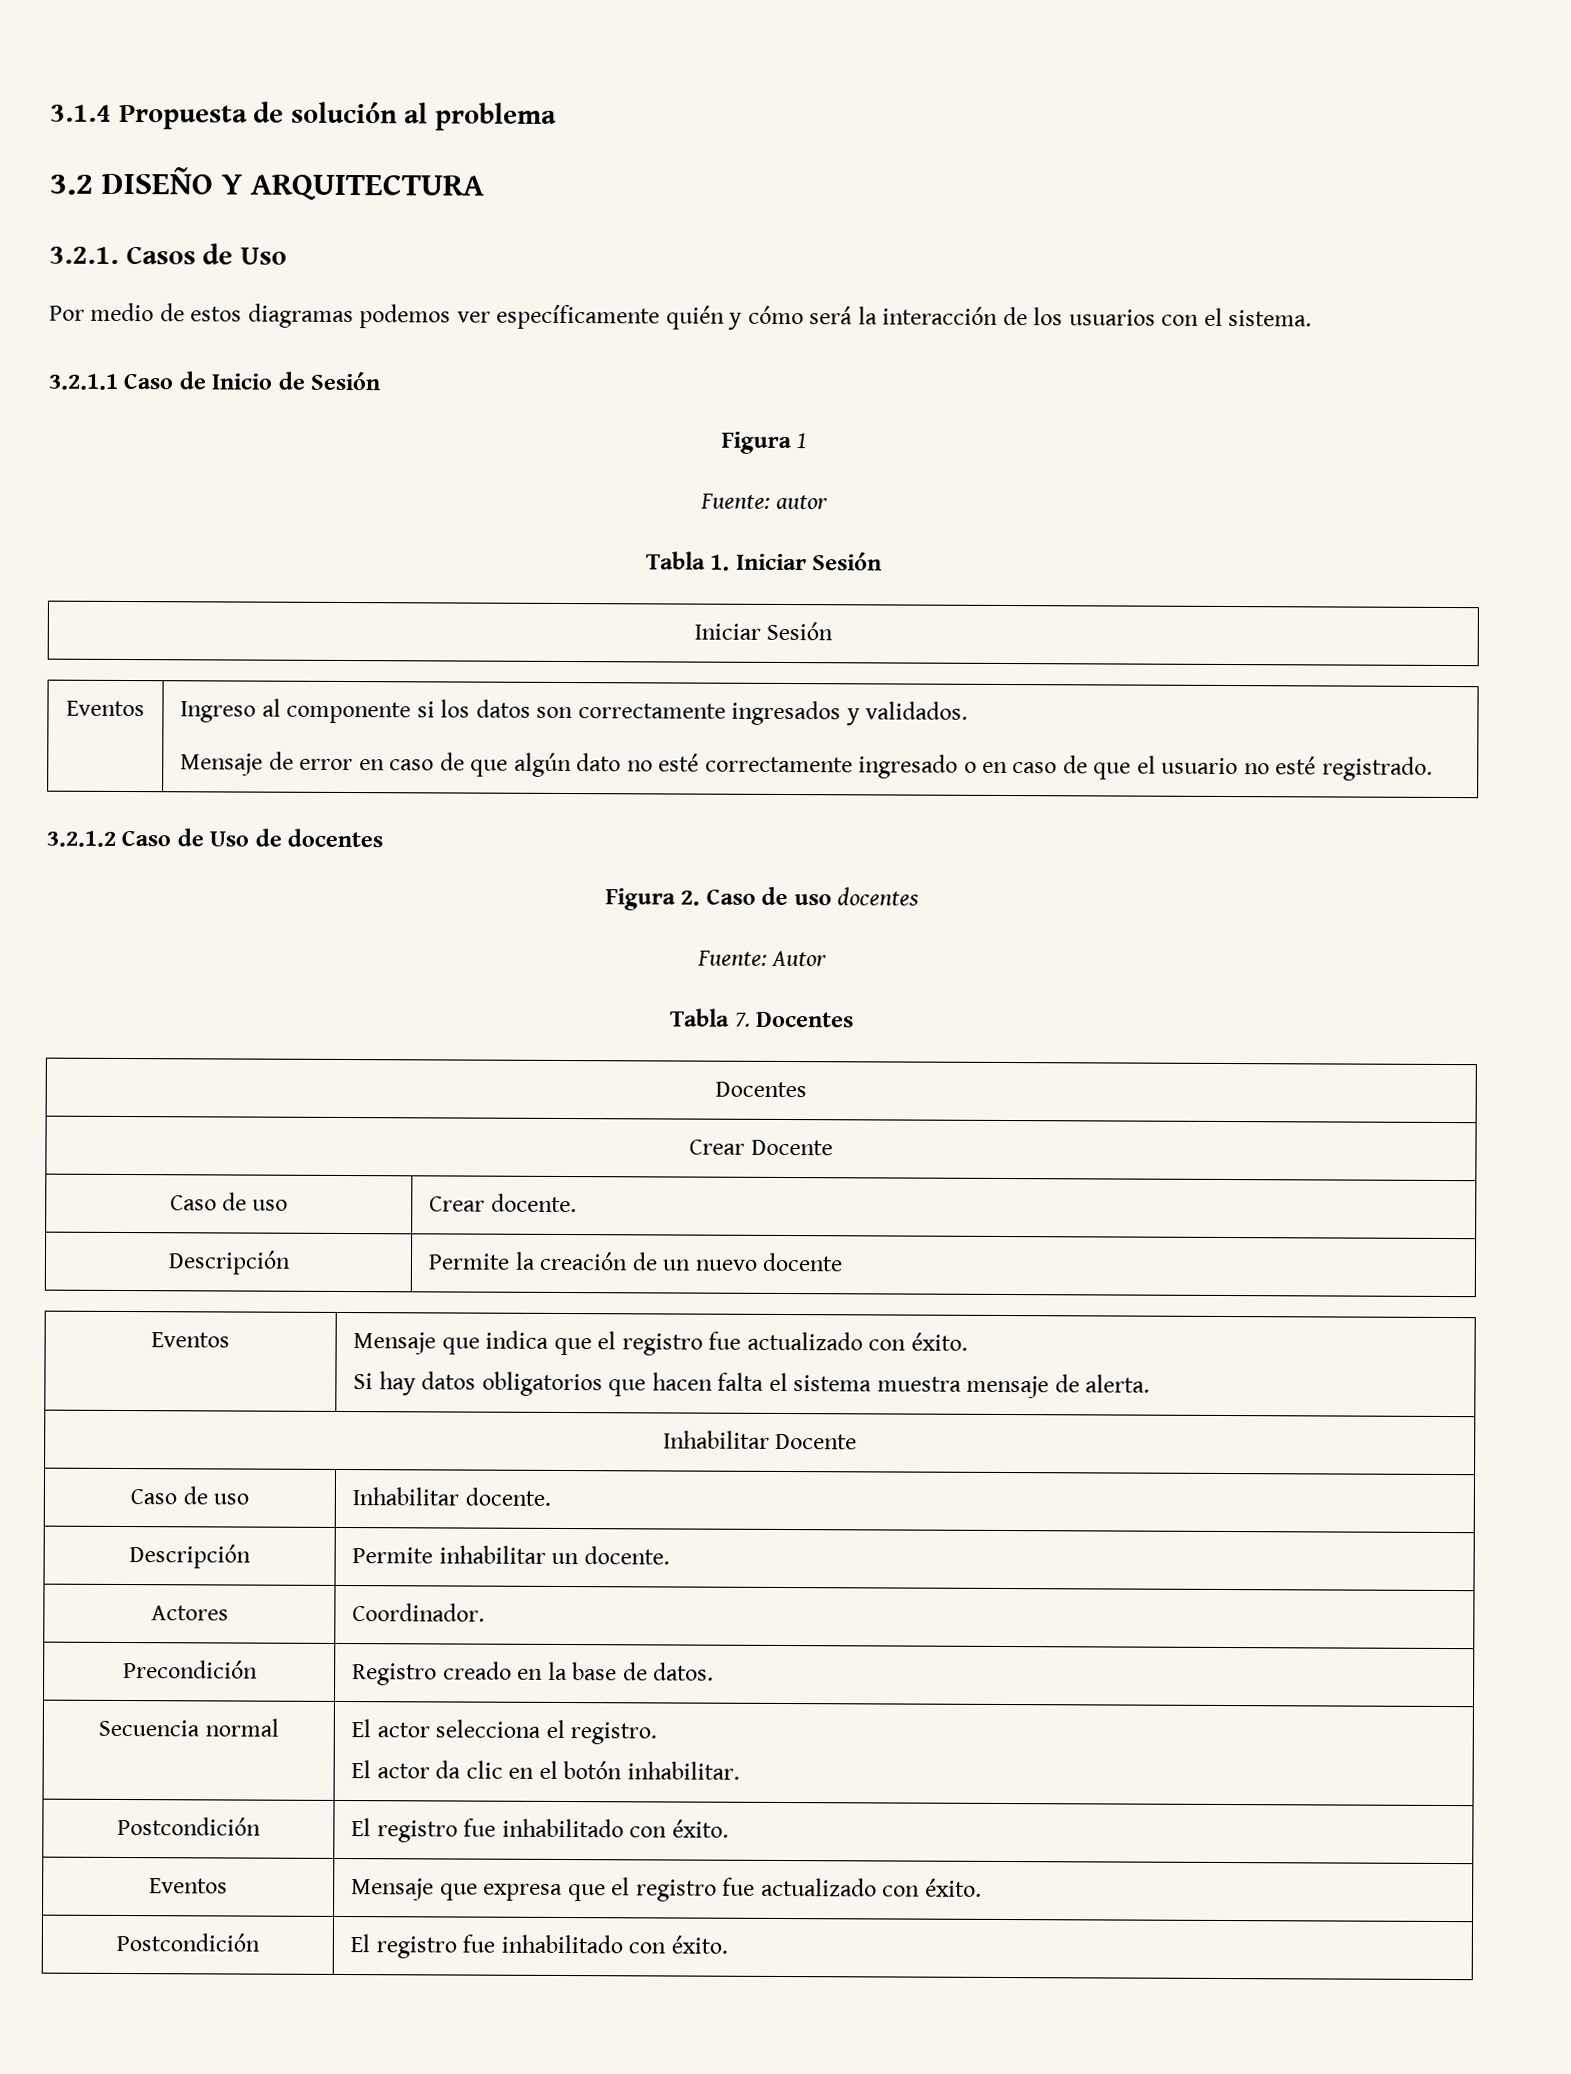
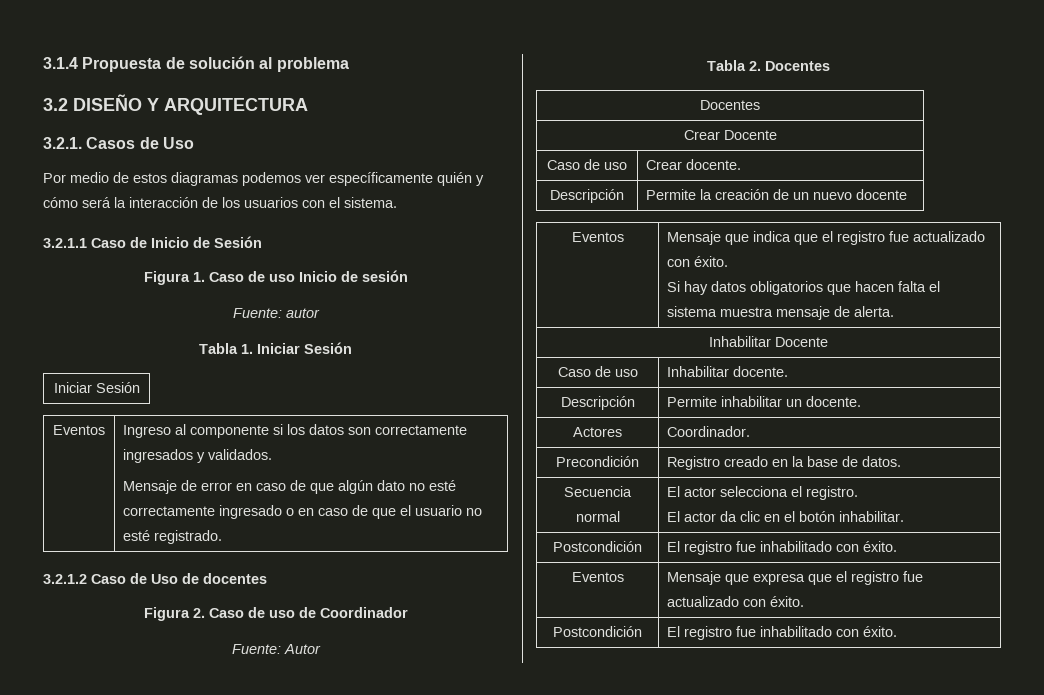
- Figura 1
+ Figura 1. Caso de uso Inicio de sesión
- Figura 2. Caso de uso docentes
+ Figura 2. Caso de uso de Coordinador
- Tabla 7. Docentes
+ Tabla 2. Docentes

